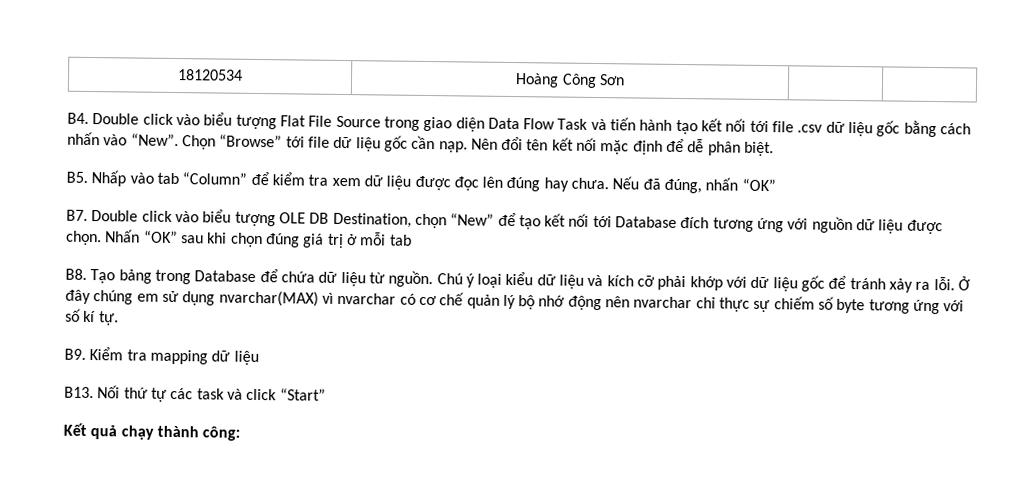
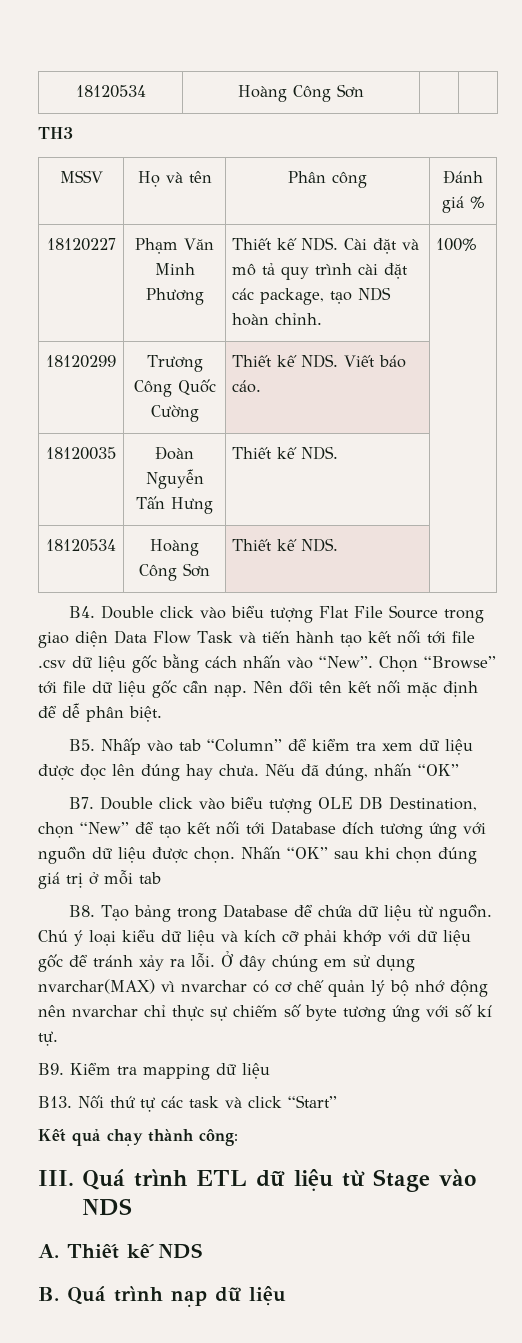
+ TH3
+ MSSV | Họ và tên | Phân công | Đánh giá %
+ 18120227 | Phạm Văn Minh Phương | Thiết kế NDS. Cài đặt và mô tả quy trình cài đặt các package, tạo NDS hoàn chỉnh. | 100%
+ 18120299 | Trương Công Quốc Cường | Thiết kế NDS. Viết báo cáo. |
+ 18120035 | Đoàn Nguyễn Tấn Hưng | Thiết kế NDS. |
+ 18120534 | Hoàng Công Sơn | Thiết kế NDS. |
+ III. Quá trình ETL dữ liệu từ Stage vào NDS
+ A. Thiết kế NDS
+ B. Quá trình nạp dữ liệu

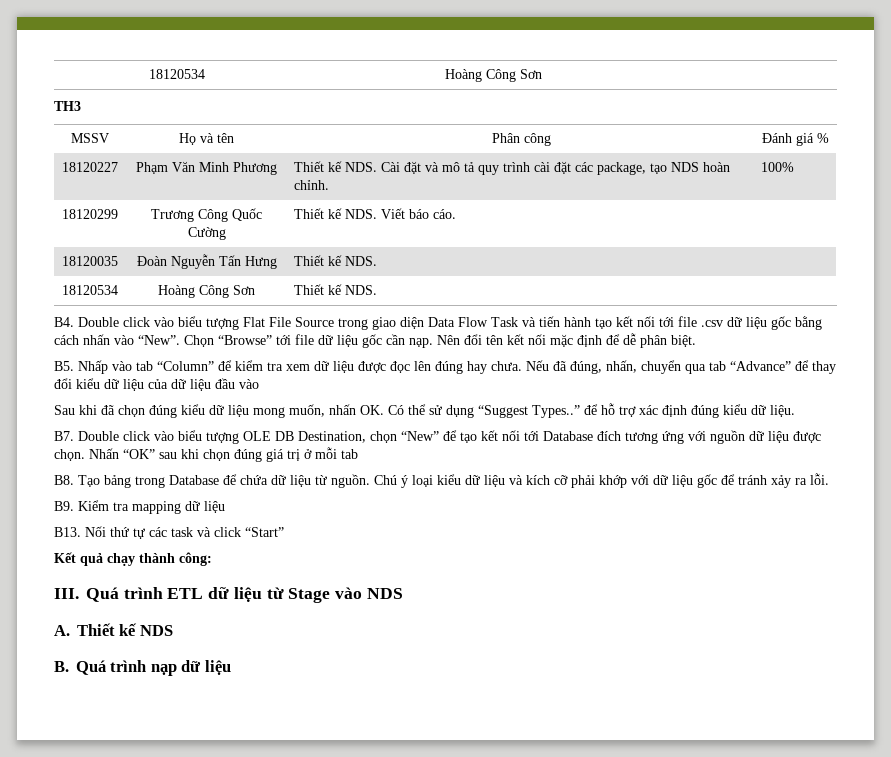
- Nếu đã đúng, nhấn “OK”
+ Nếu đã đúng, nhấn, chuyển qua tab “Advance” để thay đổi kiểu dữ liệu của dữ liệu đầu vào
+ Sau khi đã chọn đúng kiểu dữ liệu mong muốn, nhấn OK. Có thể sử dụng “Suggest Types..” để hỗ trợ xác định đúng kiểu dữ liệu.
- Ở đây chúng em sử dụng nvarchar(MAX) vì nvarchar có cơ chế quản lý bộ nhớ động nên nvarchar chỉ thực sự chiếm số byte tương ứng với số kí tự.

